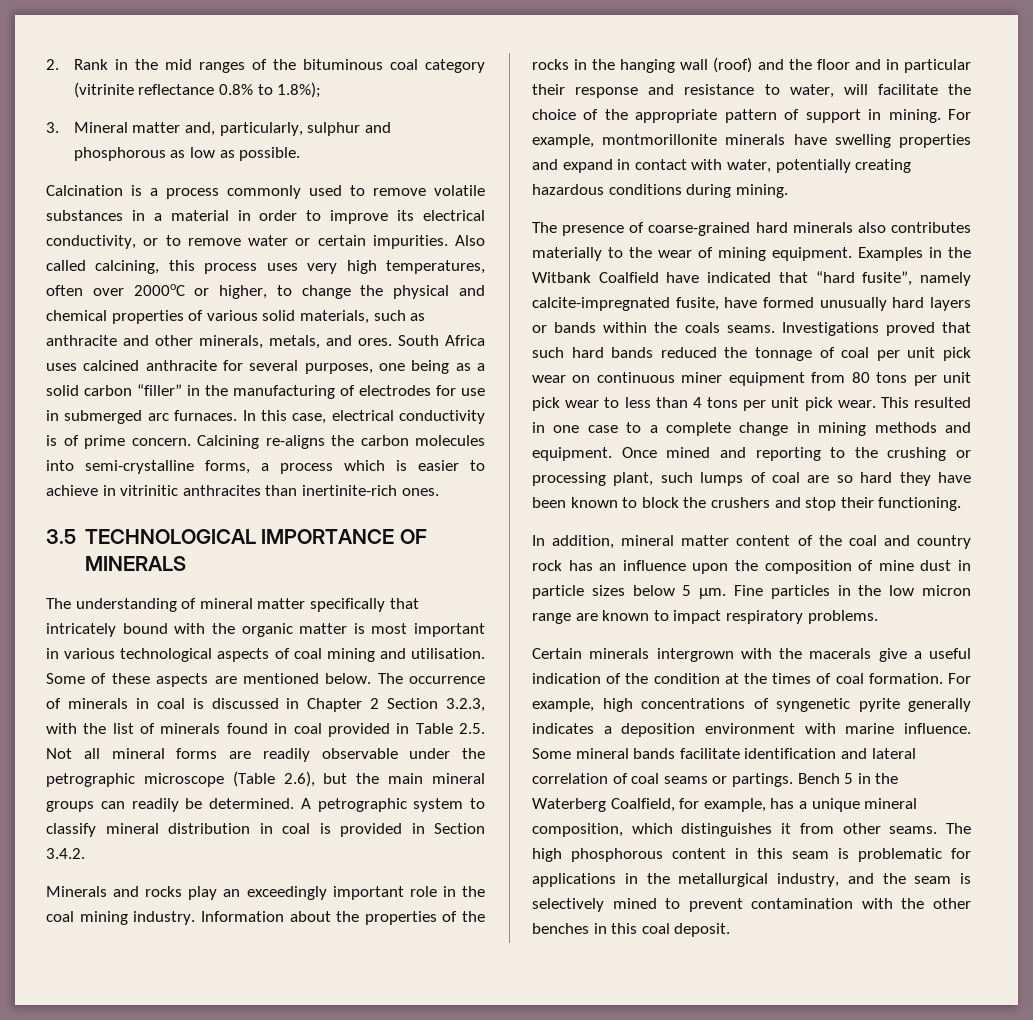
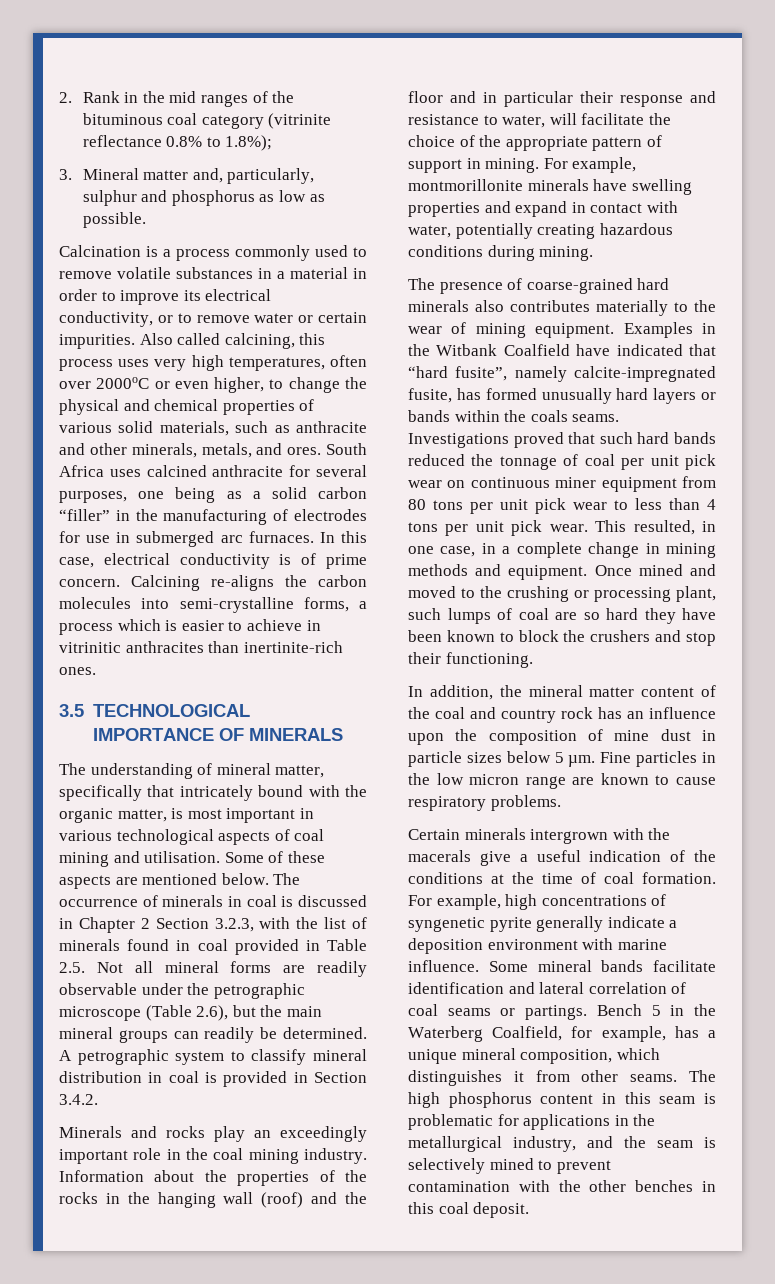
- 3. Mineral matter and, particularly, sulphur and phosphorous as low as possible.
+ 3. Mineral matter and, particularly, sulphur and phosphorus as low as possible.
- Also called calcining, this process uses very high temperatures, often over 2000oC or higher, to change the physical and chemical properties of various solid materials, such as anthracite and other minerals, metals, and ores.
+ Also called calcining, this process uses very high temperatures, often over 2000oC or even higher, to change the physical and chemical properties of various solid materials, such as anthracite and other minerals, metals, and ores.
- The understanding of mineral matter specifically that intricately bound with the organic matter is most important in various technological aspects of coal mining and utilisation.
+ The understanding of mineral matter, specifically that intricately bound with the organic matter, is most important in various technological aspects of coal mining and utilisation.
- Examples in the Witbank Coalfield have indicated that “hard fusite”, namely calcite-impregnated fusite, have formed unusually hard layers or bands within the coals seams.
+ Examples in the Witbank Coalfield have indicated that “hard fusite”, namely calcite-impregnated fusite, has formed unusually hard layers or bands within the coals seams.
- This resulted in one case to a complete change in mining methods and equipment.
+ This resulted, in one case, in a complete change in mining methods and equipment.
- Once mined and reporting to the crushing or processing plant, such lumps of coal are so hard they have been known to block the crushers and stop their functioning.
+ Once mined and moved to the crushing or processing plant, such lumps of coal are so hard they have been known to block the crushers and stop their functioning.
- In addition, mineral matter content of the coal and country rock has an influence upon the composition of mine dust in particle sizes below 5 µm.
+ In addition, the mineral matter content of the coal and country rock has an influence upon the composition of mine dust in particle sizes below 5 µm.
- Fine particles in the low micron range are known to impact respiratory problems.
+ Fine particles in the low micron range are known to cause respiratory problems.
- Certain minerals intergrown with the macerals give a useful indication of the condition at the times of coal formation.
+ Certain minerals intergrown with the macerals give a useful indication of the conditions at the time of coal formation.
- For example, high concentrations of syngenetic pyrite generally indicates a deposition environment with marine influence.
+ For example, high concentrations of syngenetic pyrite generally indicate a deposition environment with marine influence.
- The high phosphorous content in this seam is problematic for applications in the metallurgical industry, and the seam is selectively mined to prevent contamination with the other benches in this coal deposit.
+ The high phosphorus content in this seam is problematic for applications in the metallurgical industry, and the seam is selectively mined to prevent contamination with the other benches in this coal deposit.

